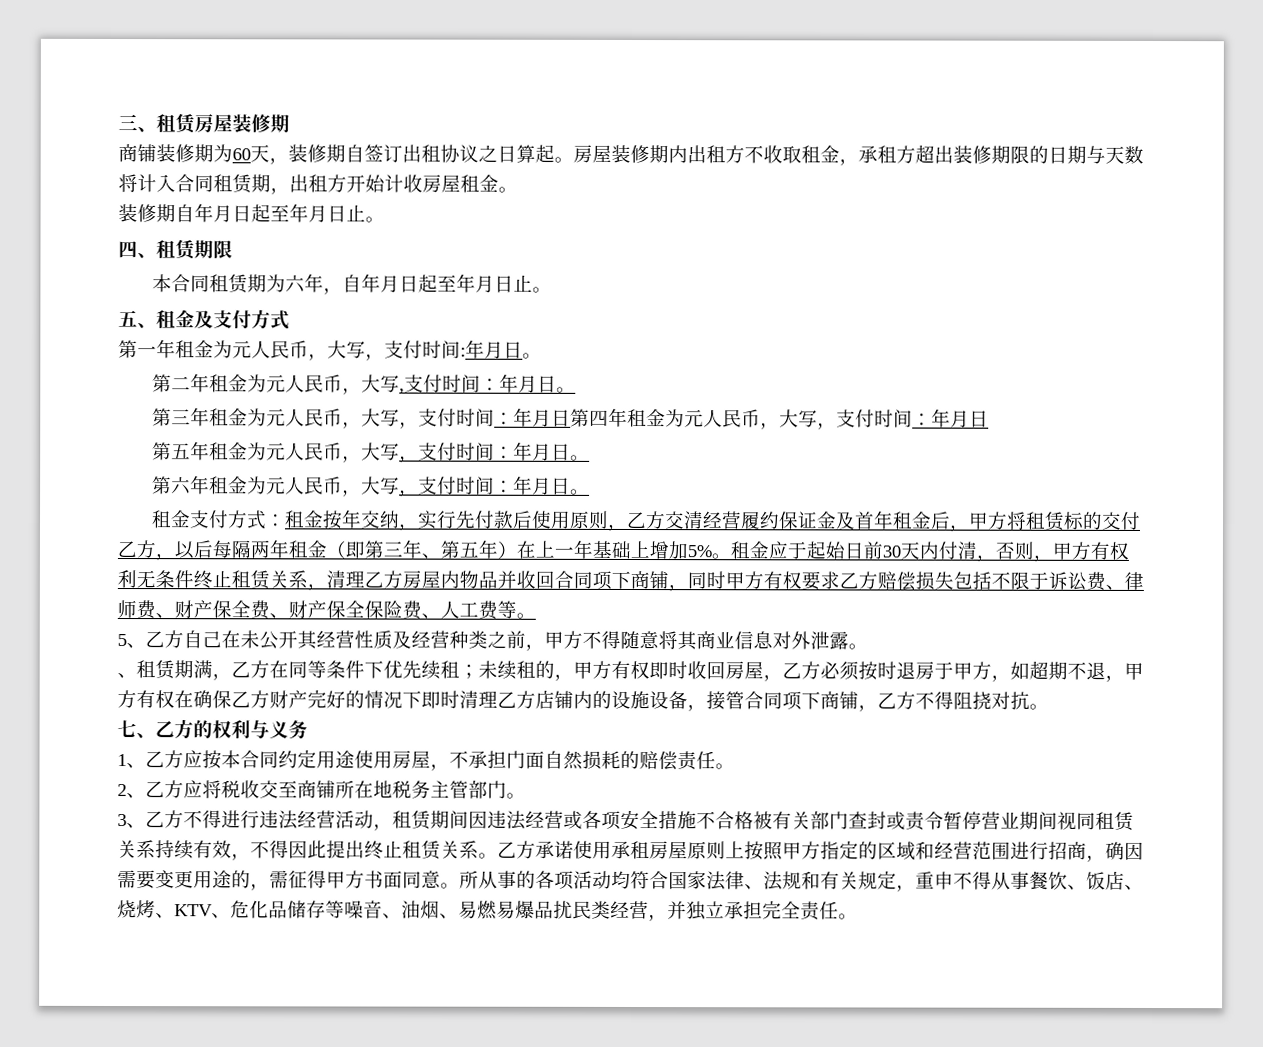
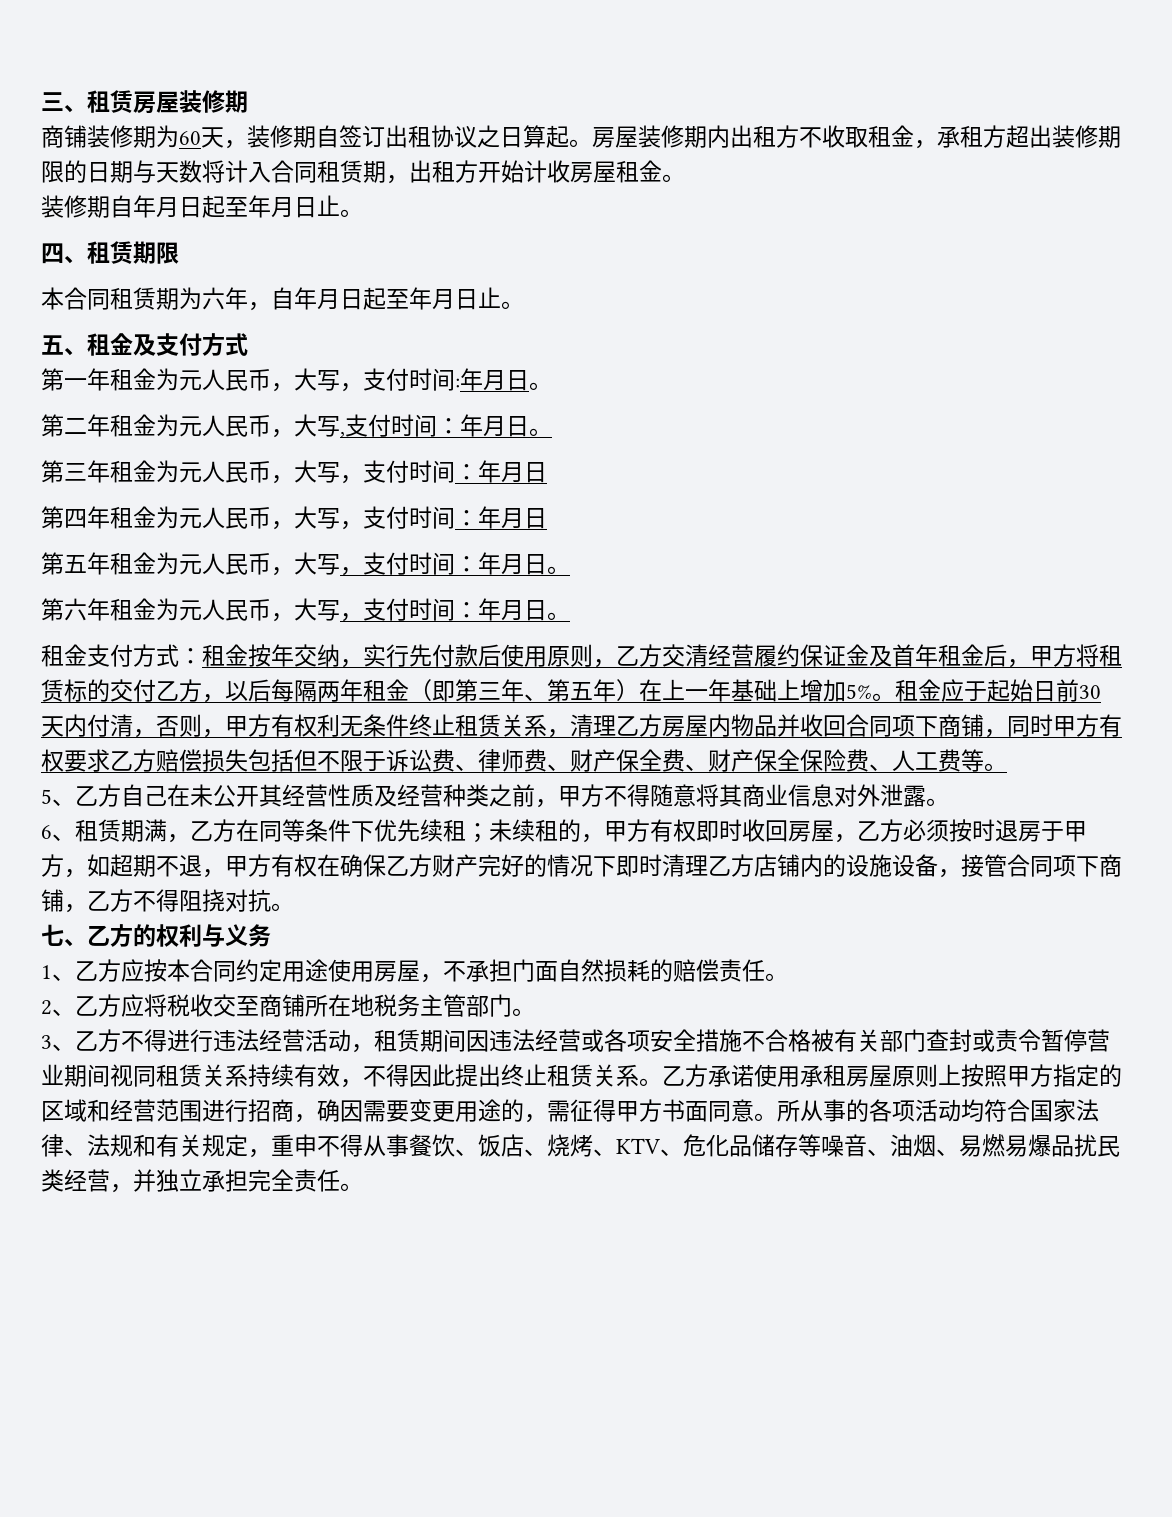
- 第三年租金为元人民币，大写，支付时间：年月日第四年租金为元人民币，大写，支付时间：年月日
+ 第三年租金为元人民币，大写，支付时间：年月日
+ 第四年租金为元人民币，大写，支付时间：年月日
- 租金应于起始日前30天内付清，否则，甲方有权利无条件终止租赁关系，清理乙方房屋内物品并收回合同项下商铺，同时甲方有权要求乙方赔偿损失包括不限于诉讼费、律师费、财产保全费、财产保全保险费、人工费等。
+ 租金应于起始日前30天内付清，否则，甲方有权利无条件终止租赁关系，清理乙方房屋内物品并收回合同项下商铺，同时甲方有权要求乙方赔偿损失包括但不限于诉讼费、律师费、财产保全费、财产保全保险费、人工费等。
- 、租赁期满，乙方在同等条件下优先续租；未续租的，甲方有权即时收回房屋，乙方必须按时退房于甲方，如超期不退，甲方有权在确保乙方财产完好的情况下即时清理乙方店铺内的设施设备，接管合同项下商铺，乙方不得阻挠对抗。
+ 6、租赁期满，乙方在同等条件下优先续租；未续租的，甲方有权即时收回房屋，乙方必须按时退房于甲方，如超期不退，甲方有权在确保乙方财产完好的情况下即时清理乙方店铺内的设施设备，接管合同项下商铺，乙方不得阻挠对抗。

